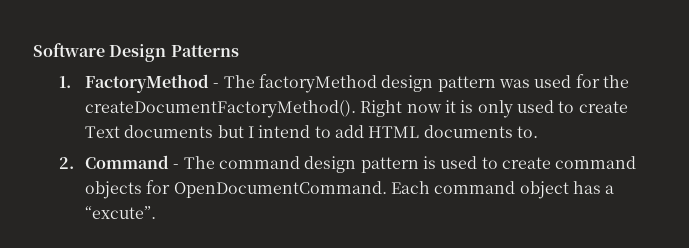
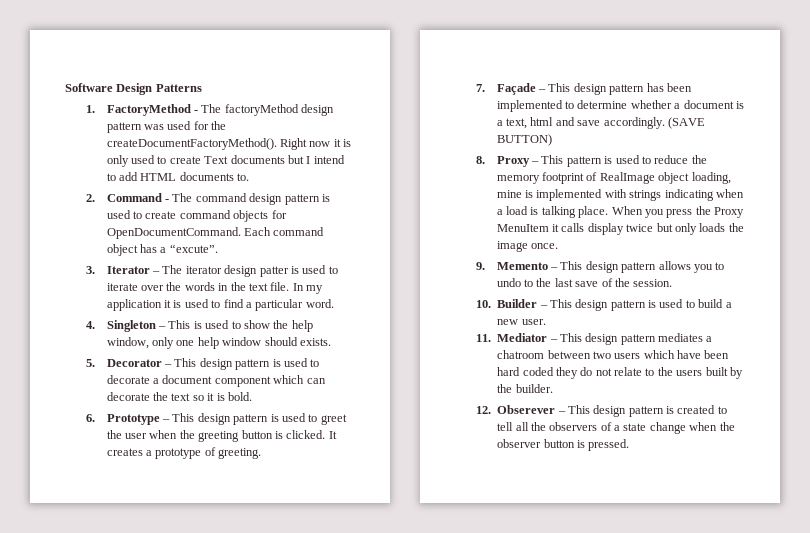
+ 3. Iterator – The iterator design patter is used to iterate over the words in the text file. In my application it is used to find a particular word.
+ 4. Singleton – This is used to show the help window, only one help window should exists.
+ 5. Decorator – This design pattern is used to decorate a document component which can decorate the text so it is bold.
+ 6. Prototype – This design pattern is used to greet the user when the greeting button is clicked. It creates a prototype of greeting.
+ 7. Façade – This design pattern has been implemented to determine whether a document is a text, html and save accordingly. (SAVE BUTTON)
+ 8. Proxy – This pattern is used to reduce the memory footprint of RealImage object loading, mine is implemented with strings indicating when a load is talking place. When you press the Proxy MenuItem it calls display twice but only loads the image once.
+ 9. Memento – This design pattern allows you to undo to the last save of the session.
+ 10. Builder – This design pattern is used to build a new user.
+ 11. Mediator – This design pattern mediates a chatroom between two users which have been hard coded they do not relate to the users built by the builder.
+ 12. Obserever – This design pattern is created to tell all the observers of a state change when the observer button is pressed.

